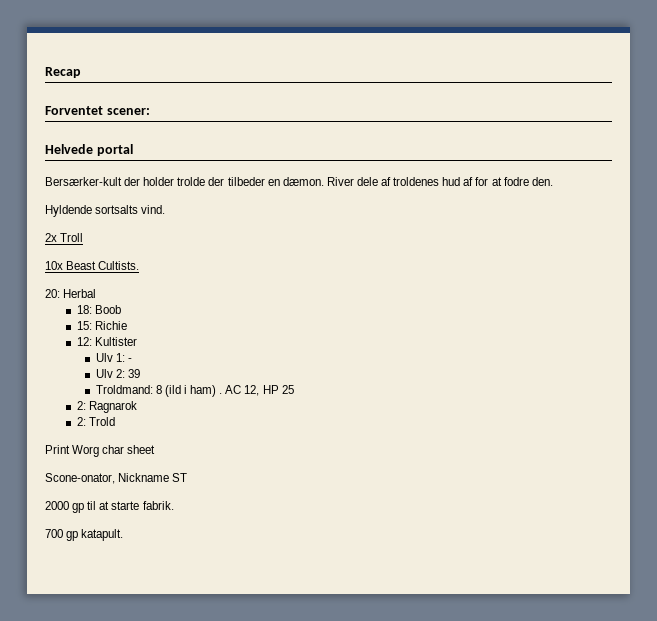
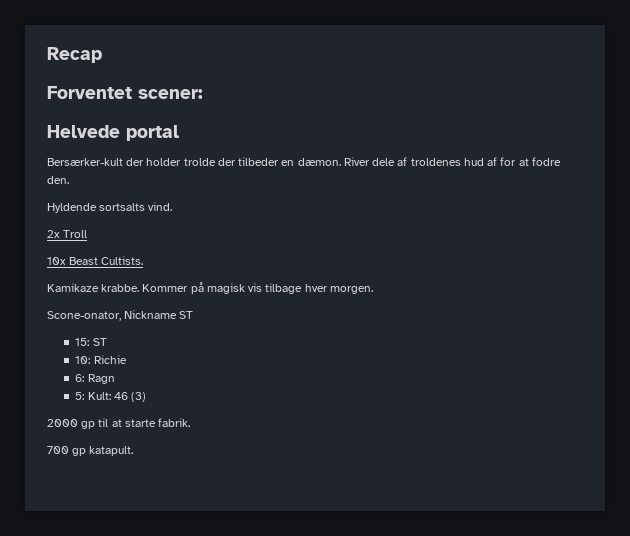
- 20: Herbal
- 18: Boob
- 15: Richie
- 12: Kultister
- Ulv 1: -
- Ulv 2: 39
- Troldmand: 8 (ild i ham) . AC 12, HP 25
- 2: Ragnarok
- 2: Trold
- Print Worg char sheet
+ Kamikaze krabbe. Kommer på magisk vis tilbage hver morgen.
  Scone-onator, Nickname ST
+ 15: ST
+ 10: Richie
+ 6: Ragn
+ 5: Kult: 46 (3)

